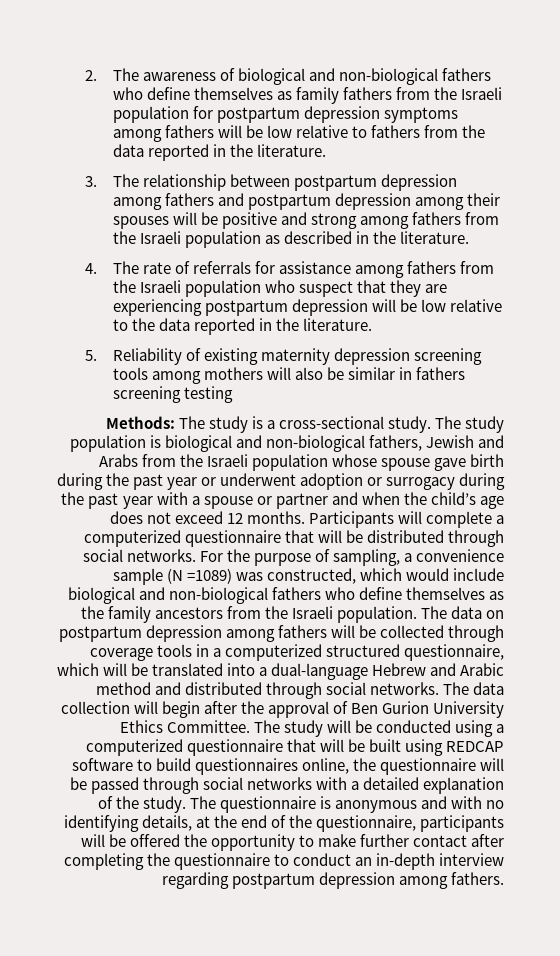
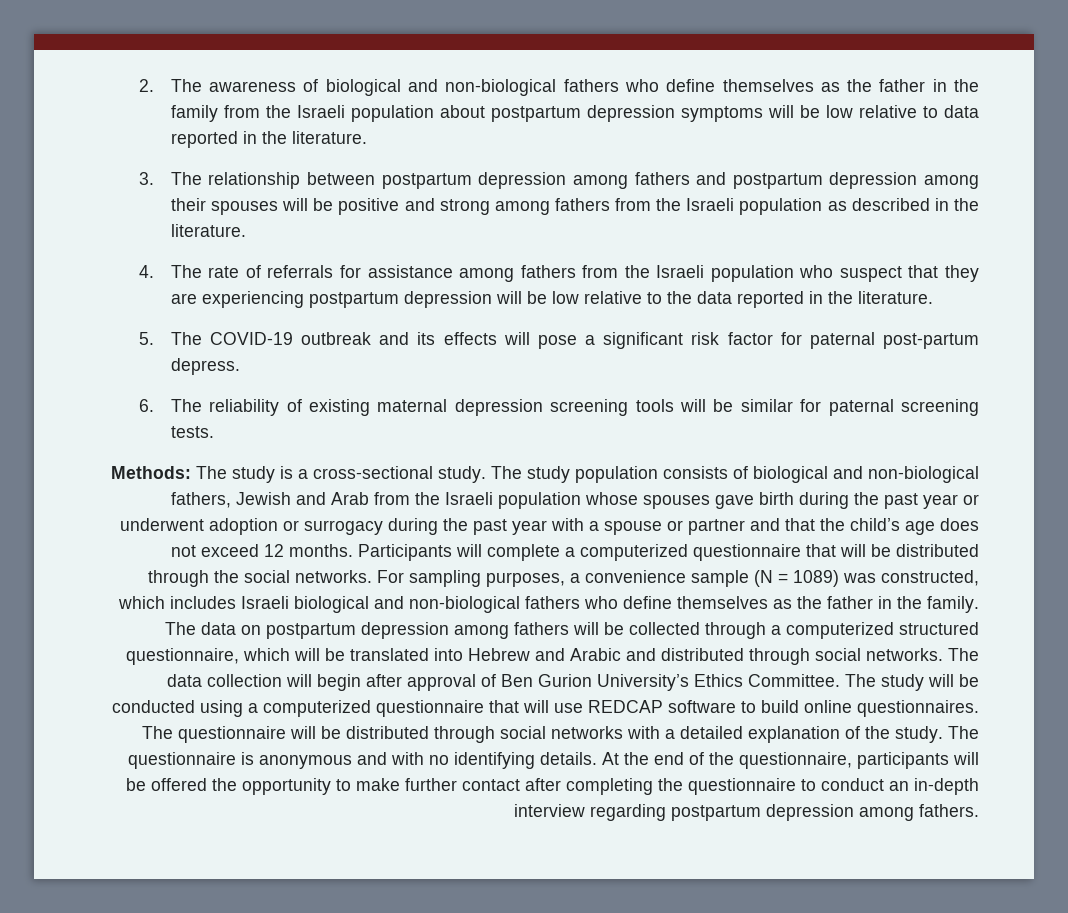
- 2. The awareness of biological and non-biological fathers who define themselves as family fathers from the Israeli population for postpartum depression symptoms among fathers will be low relative to fathers from the data reported in the literature.
+ 2. The awareness of biological and non-biological fathers who define themselves as the father in the family from the Israeli population about postpartum depression symptoms will be low relative to data reported in the literature.
- 5. Reliability of existing maternity depression screening tools among mothers will also be similar in fathers screening testing
+ 5. The COVID-19 outbreak and its effects will pose a significant risk factor for paternal post-partum depress.
+ 6. The reliability of existing maternal depression screening tools will be similar for paternal screening tests.
- The study population is biological and non-biological fathers, Jewish and Arabs from the Israeli population whose spouse gave birth during the past year or underwent adoption or surrogacy during the past year with a spouse or partner and when the child’s age does not exceed 12 months.
+ The study population consists of biological and non-biological fathers, Jewish and Arab from the Israeli population whose spouses gave birth during the past year or underwent adoption or surrogacy during the past year with a spouse or partner and that the child’s age does not exceed 12 months.
- Participants will complete a computerized questionnaire that will be distributed through social networks.
+ Participants will complete a computerized questionnaire that will be distributed through the social networks.
- For the purpose of sampling, a convenience sample (N =1089) was constructed, which would include biological and non-biological fathers who define themselves as the family ancestors from the Israeli population.
+ For sampling purposes, a convenience sample (N = 1089) was constructed, which includes Israeli biological and non-biological fathers who define themselves as the father in the family.
- The data on postpartum depression among fathers will be collected through coverage tools in a computerized structured questionnaire, which will be translated into a dual-language Hebrew and Arabic method and distributed through social networks.
+ The data on postpartum depression among fathers will be collected through a computerized structured questionnaire, which will be translated into Hebrew and Arabic and distributed through social networks.
- The data collection will begin after the approval of Ben Gurion University Ethics Committee.
+ The data collection will begin after approval of Ben Gurion University’s Ethics Committee.
- The study will be conducted using a computerized questionnaire that will be built using REDCAP software to build questionnaires online, the questionnaire will be passed through social networks with a detailed explanation of the study.
+ The study will be conducted using a computerized questionnaire that will use REDCAP software to build online questionnaires. The questionnaire will be distributed through social networks with a detailed explanation of the study.
- The questionnaire is anonymous and with no identifying details, at the end of the questionnaire, participants will be offered the opportunity to make further contact after completing the questionnaire to conduct an in-depth interview regarding postpartum depression among fathers.
+ The questionnaire is anonymous and with no identifying details. At the end of the questionnaire, participants will be offered the opportunity to make further contact after completing the questionnaire to conduct an in-depth interview regarding postpartum depression among fathers.

